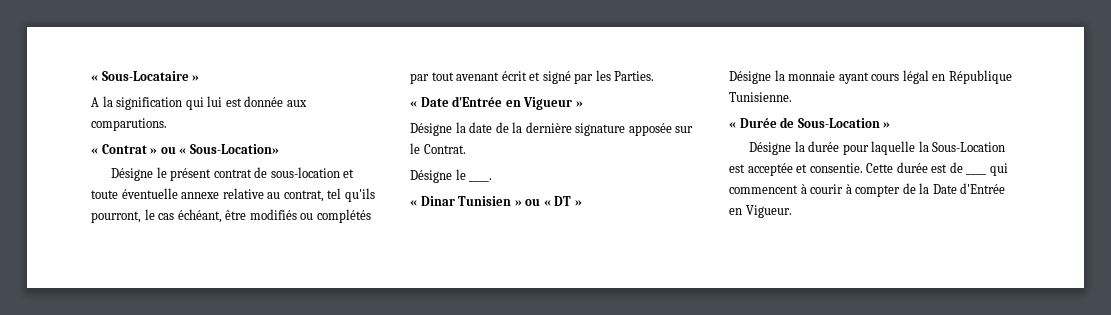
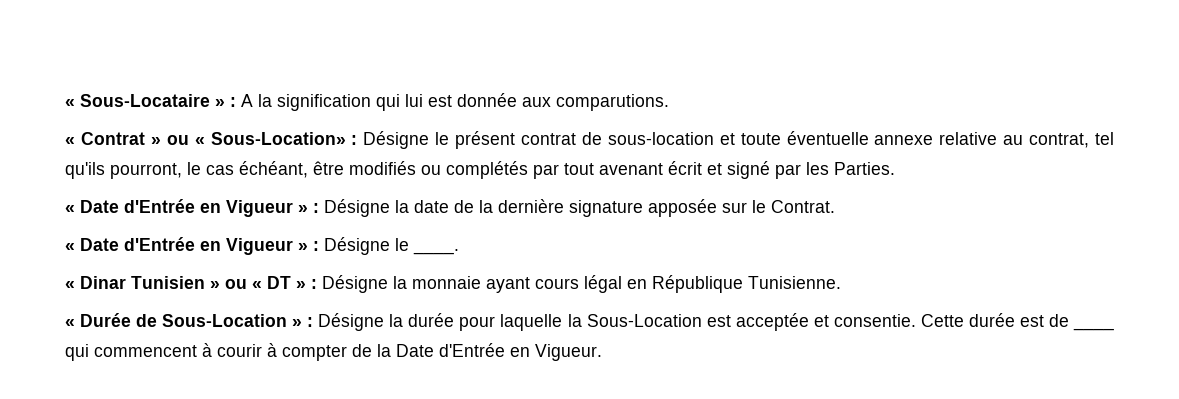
- « Sous-Locataire »
- A la signification qui lui est donnée aux comparutions.
+ « Sous-Locataire » : A la signification qui lui est donnée aux comparutions.
- « Contrat » ou « Sous-Location»
- Désigne le présent contrat de sous-location et toute éventuelle annexe relative au contrat, tel qu'ils pourront, le cas échéant, être modifiés ou complétés par tout avenant écrit et signé par les Parties.
+ « Contrat » ou « Sous-Location» : Désigne le présent contrat de sous-location et toute éventuelle annexe relative au contrat, tel qu'ils pourront, le cas échéant, être modifiés ou complétés par tout avenant écrit et signé par les Parties.
- « Date d'Entrée en Vigueur »
- Désigne la date de la dernière signature apposée sur le Contrat.
+ « Date d'Entrée en Vigueur » : Désigne la date de la dernière signature apposée sur le Contrat.
- Désigne le ____.
+ « Date d'Entrée en Vigueur » : Désigne le ____.
- « Dinar Tunisien » ou « DT »
- Désigne la monnaie ayant cours légal en République Tunisienne.
+ « Dinar Tunisien » ou « DT » : Désigne la monnaie ayant cours légal en République Tunisienne.
- « Durée de Sous-Location »
- Désigne la durée pour laquelle la Sous-Location est acceptée et consentie.
+ « Durée de Sous-Location » : Désigne la durée pour laquelle la Sous-Location est acceptée et consentie.

